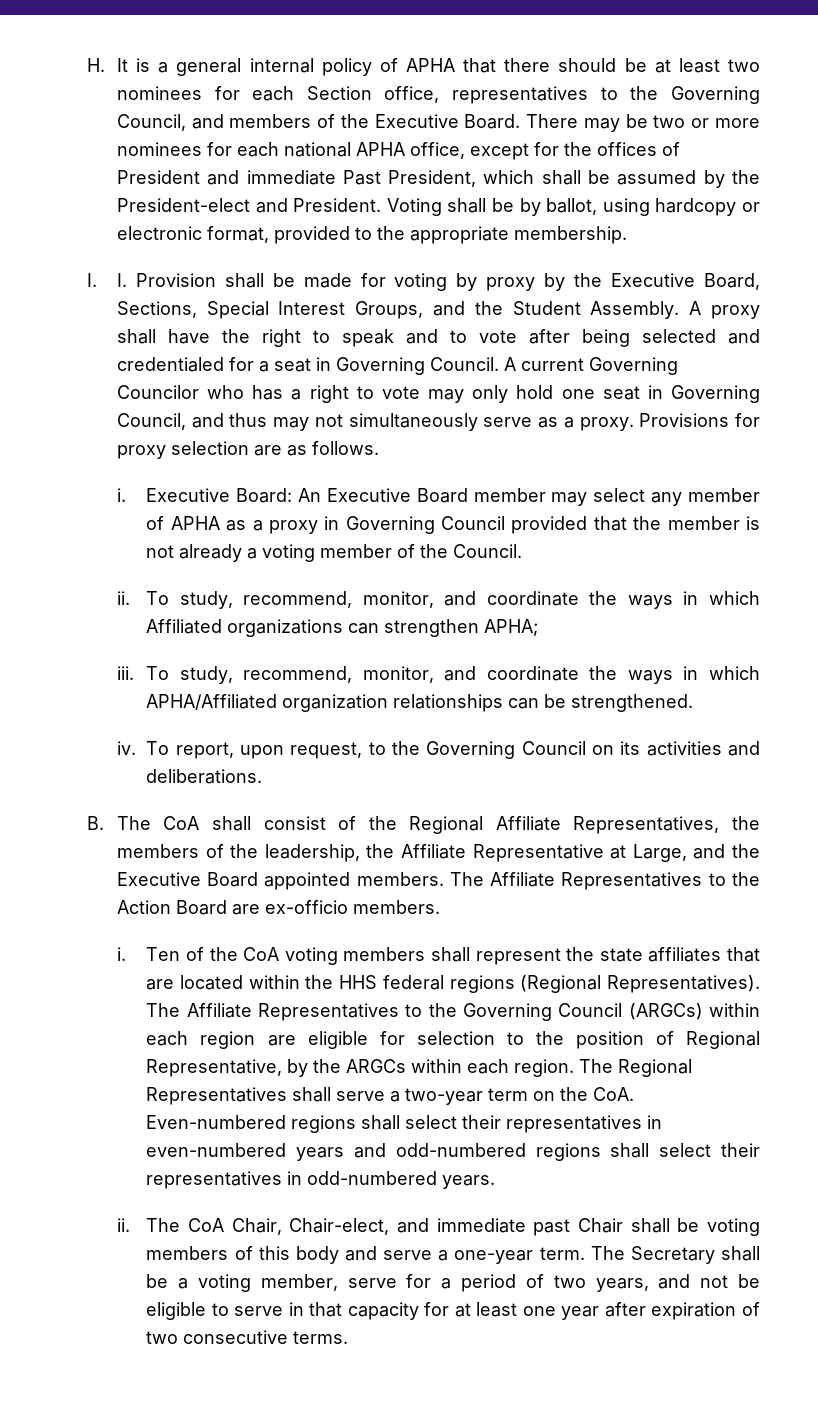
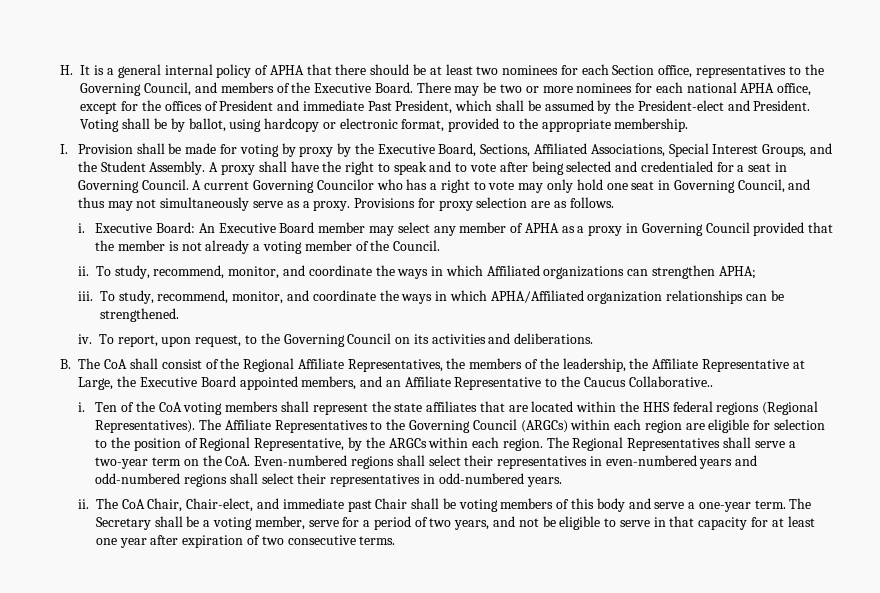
- I. I. Provision shall be made for voting by proxy by the Executive Board, Sections, Special Interest Groups, and the Student Assembly.
+ I. Provision shall be made for voting by proxy by the Executive Board, Sections, Affiliated Associations, Special Interest Groups, and the Student Assembly.
- B. The CoA shall consist of the Regional Affiliate Representatives, the members of the leadership, the Affiliate Representative at Large, and the Executive Board appointed members. The Affiliate Representatives to the Action Board are ex-officio members.
+ B. The CoA shall consist of the Regional Affiliate Representatives, the members of the leadership, the Affiliate Representative at Large, the Executive Board appointed members, and an Affiliate Representative to the Caucus Collaborative..

